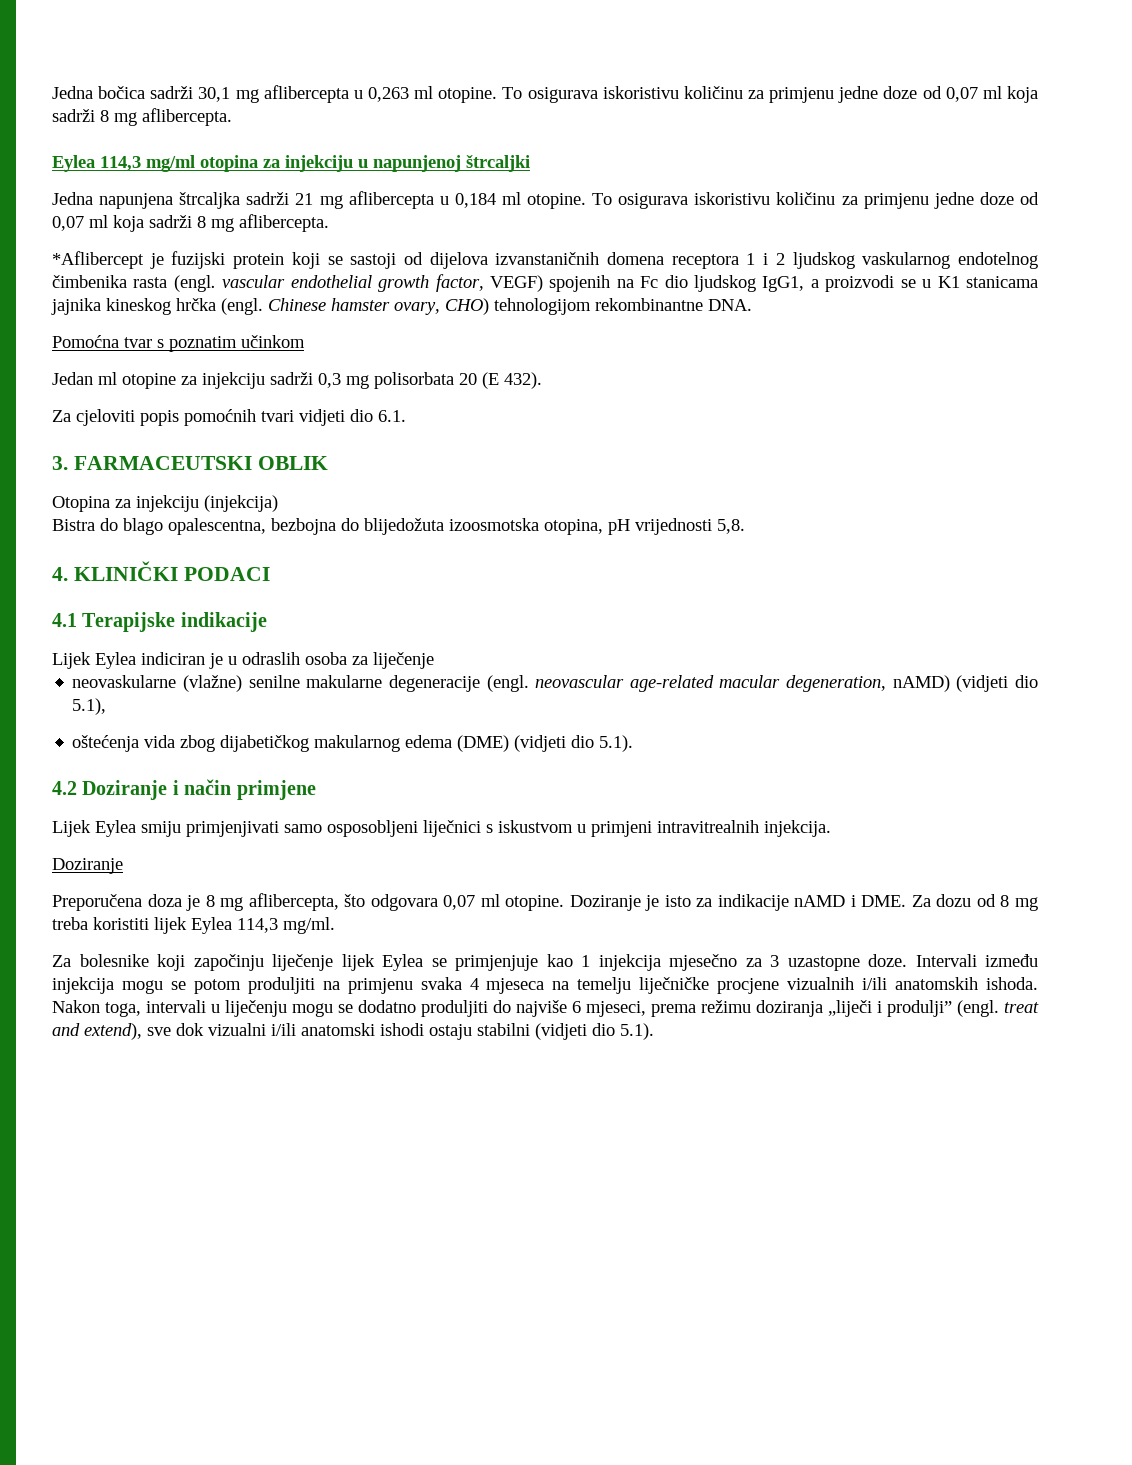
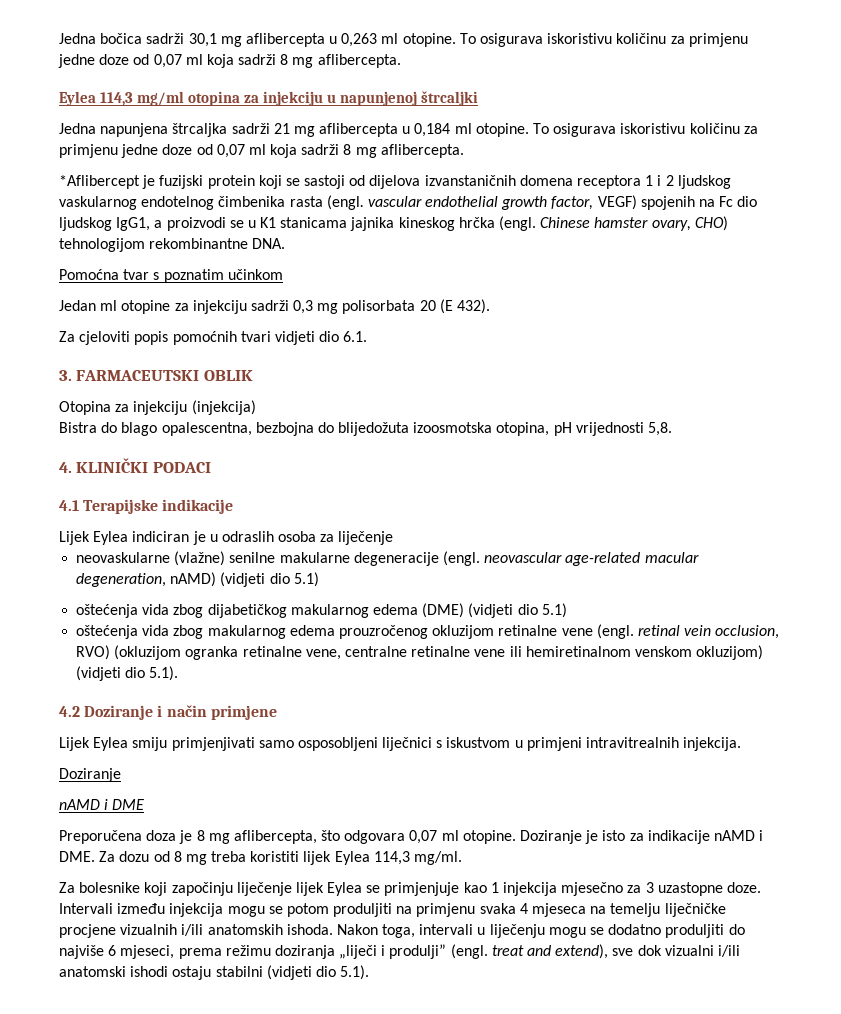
- neovaskularne (vlažne) senilne makularne degeneracije (engl. neovascular age-related macular degeneration, nAMD) (vidjeti dio 5.1),
+ neovaskularne (vlažne) senilne makularne degeneracije (engl. neovascular age-related macular degeneration, nAMD) (vidjeti dio 5.1)
- oštećenja vida zbog dijabetičkog makularnog edema (DME) (vidjeti dio 5.1).
+ oštećenja vida zbog dijabetičkog makularnog edema (DME) (vidjeti dio 5.1)
+ oštećenja vida zbog makularnog edema prouzročenog okluzijom retinalne vene (engl. retinal vein occlusion, RVO) (okluzijom ogranka retinalne vene, centralne retinalne vene ili hemiretinalnom venskom okluzijom) (vidjeti dio 5.1).
+ nAMD i DME

